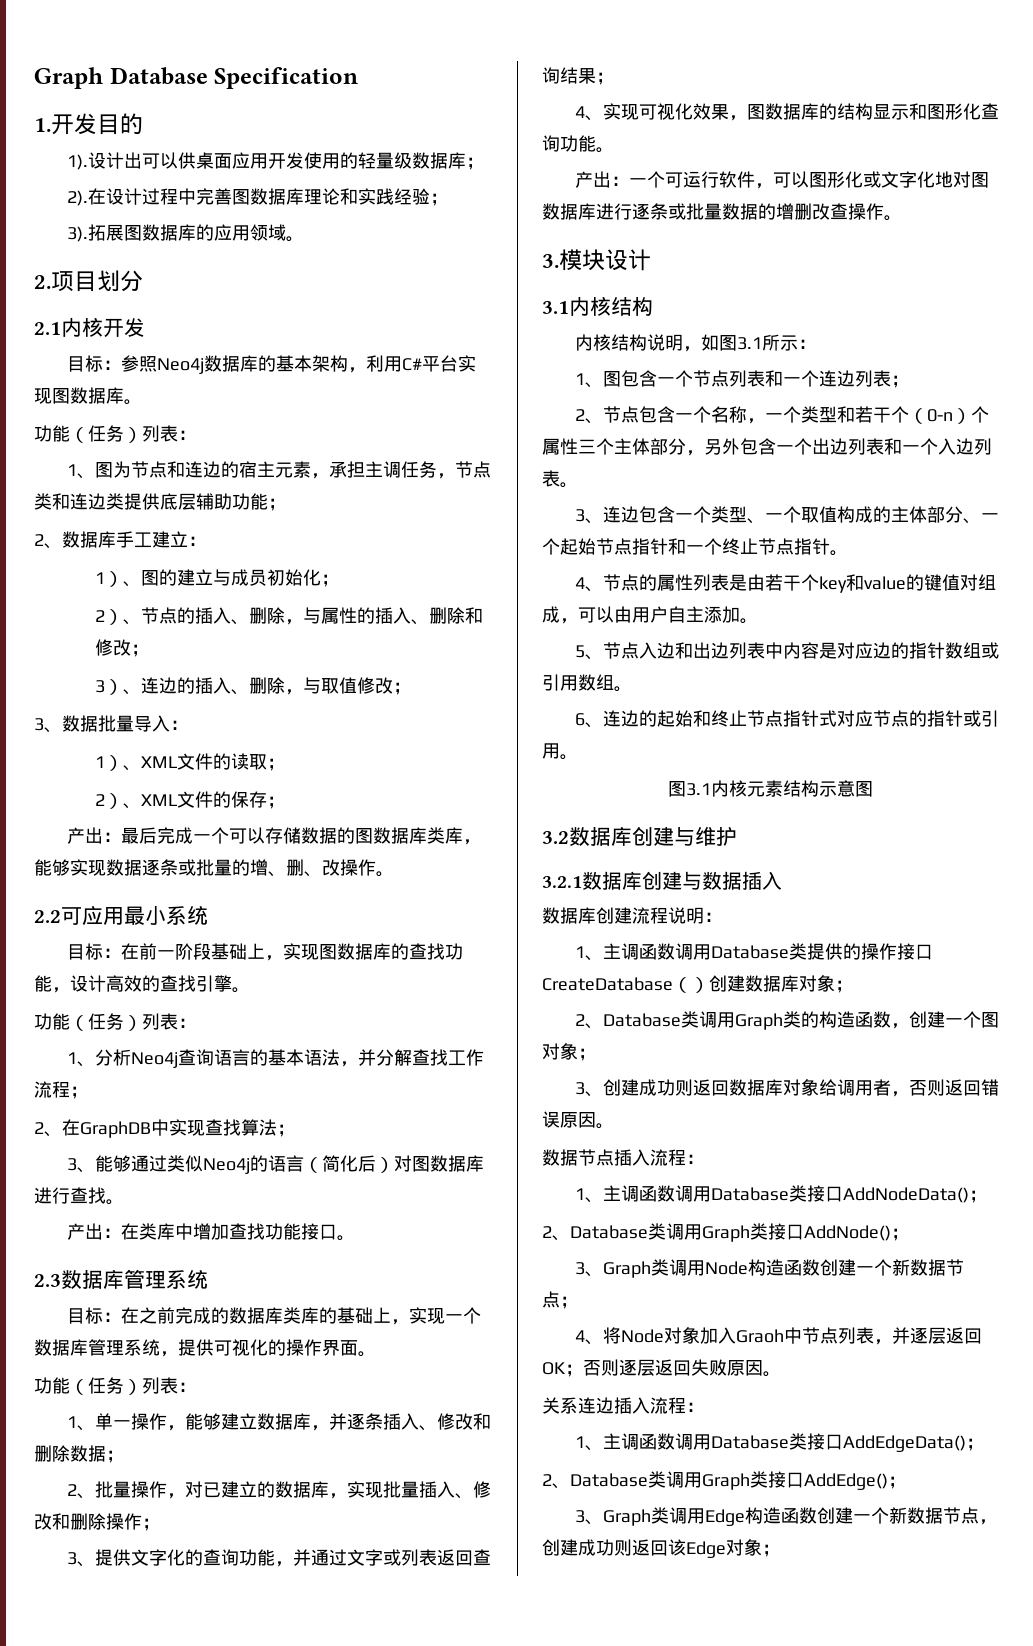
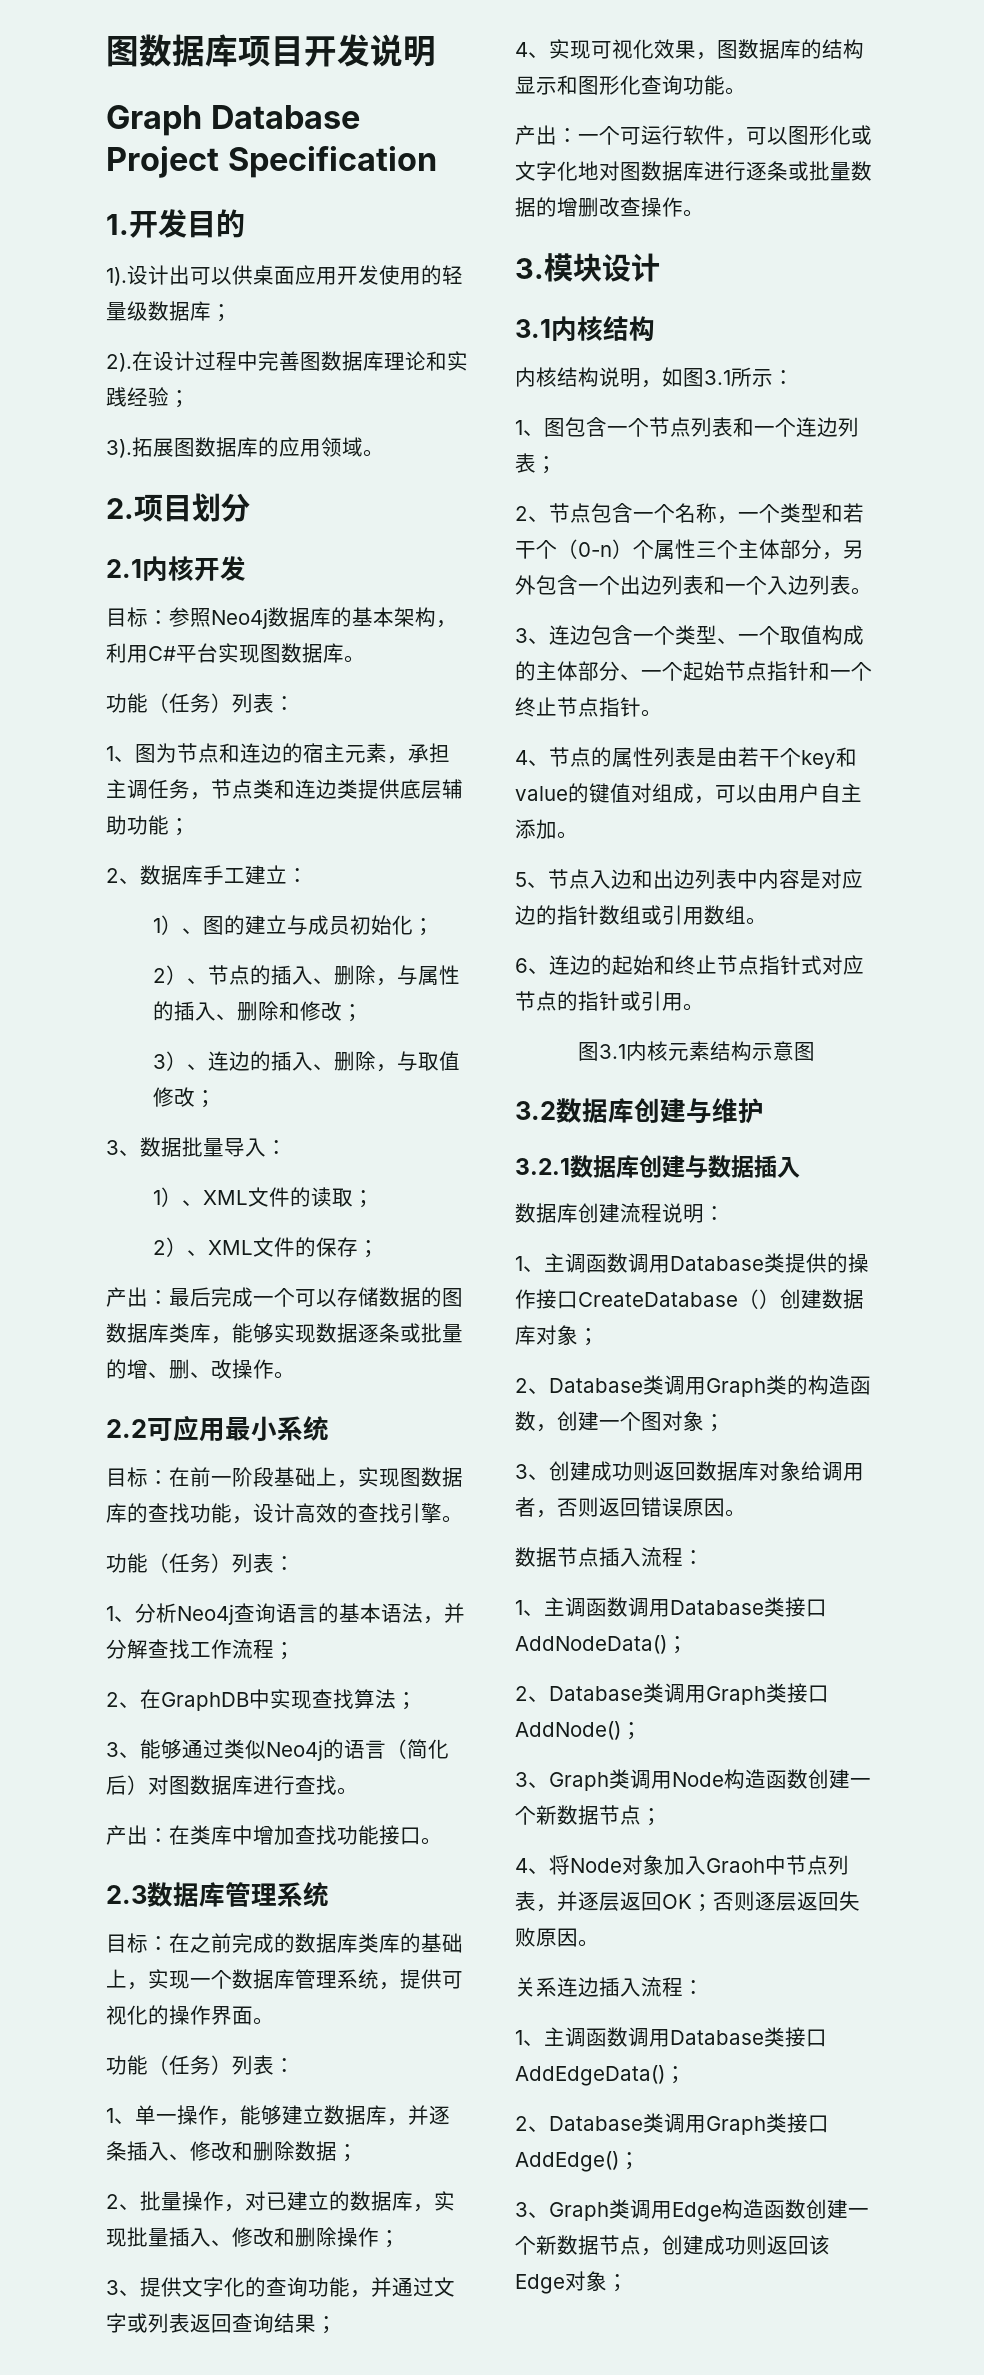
+ 图数据库项目开发说明
- Graph Database Specification
+ Graph Database Project Specification

